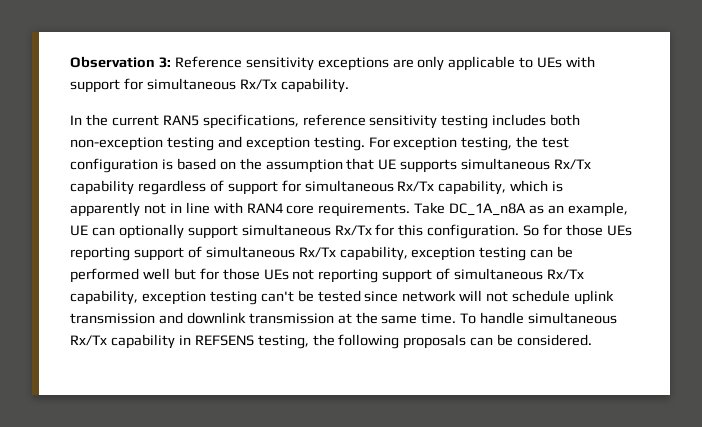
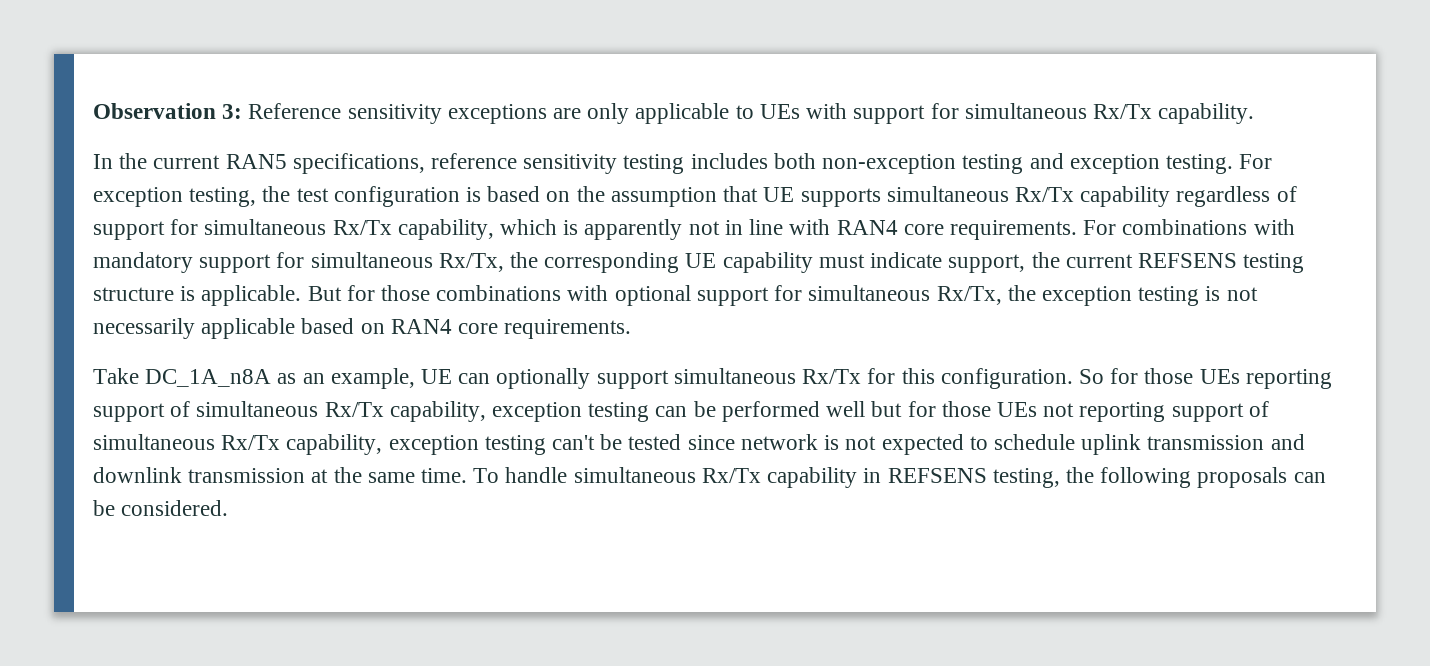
- For exception testing, the test configuration is based on the assumption that UE supports simultaneous Rx/Tx capability regardless of support for simultaneous Rx/Tx capability, which is apparently not in line with RAN4 core requirements. Take DC_1A_n8A as an example, UE can optionally support simultaneous Rx/Tx for this configuration.
+ For exception testing, the test configuration is based on the assumption that UE supports simultaneous Rx/Tx capability regardless of support for simultaneous Rx/Tx capability, which is apparently not in line with RAN4 core requirements. For combinations with mandatory support for simultaneous Rx/Tx, the corresponding UE capability must indicate support, the current REFSENS testing structure is applicable. But for those combinations with optional support for simultaneous Rx/Tx, the exception testing is not necessarily applicable based on RAN4 core requirements.
+ Take DC_1A_n8A as an example, UE can optionally support simultaneous Rx/Tx for this configuration.
- So for those UEs reporting support of simultaneous Rx/Tx capability, exception testing can be performed well but for those UEs not reporting support of simultaneous Rx/Tx capability, exception testing can't be tested since network will not schedule uplink transmission and downlink transmission at the same time.
+ So for those UEs reporting support of simultaneous Rx/Tx capability, exception testing can be performed well but for those UEs not reporting support of simultaneous Rx/Tx capability, exception testing can't be tested since network is not expected to schedule uplink transmission and downlink transmission at the same time.

